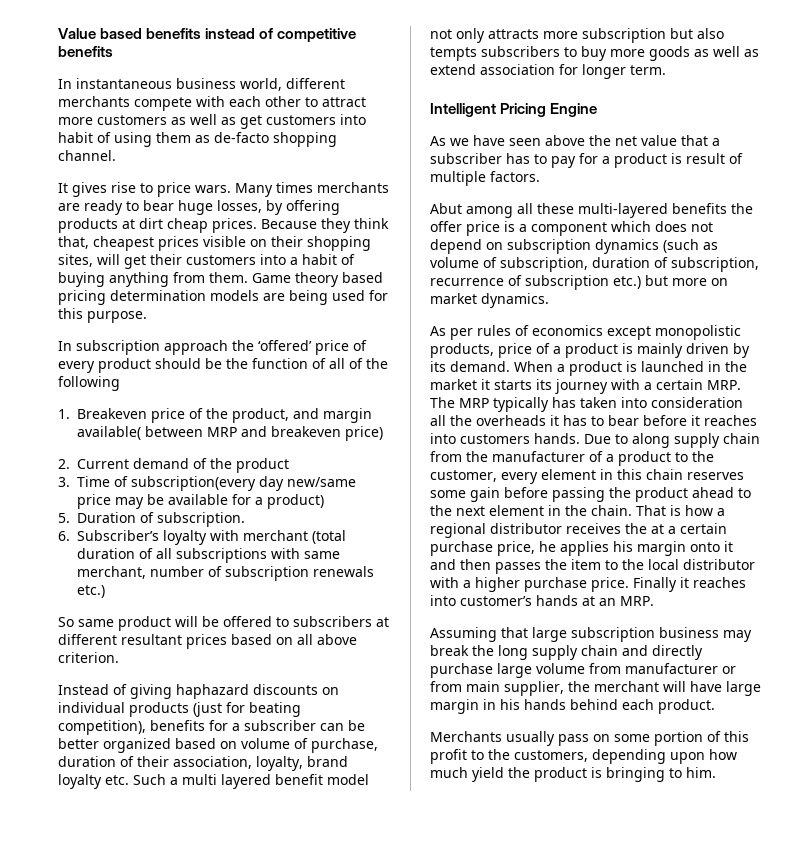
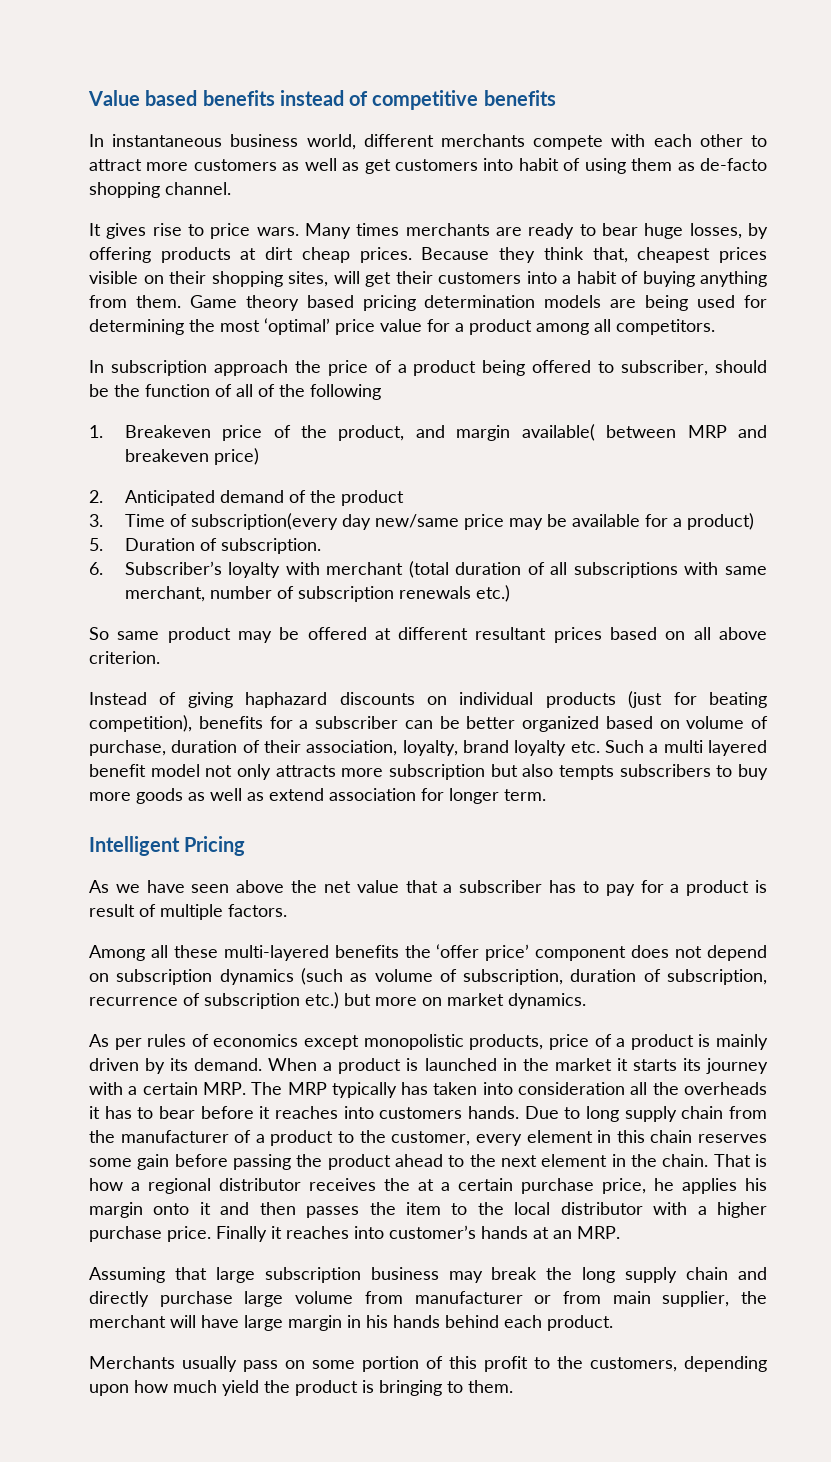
- Game theory based pricing determination models are being used for this purpose.
+ Game theory based pricing determination models are being used for determining the most ‘optimal’ price value for a product among all competitors.
- In subscription approach the ‘offered’ price of every product should be the function of all of the following
+ In subscription approach the price of a product being offered to subscriber, should be the function of all of the following
- 2. Current demand of the product
+ 2. Anticipated demand of the product
- So same product will be offered to subscribers at different resultant prices based on all above criterion.
+ So same product may be offered at different resultant prices based on all above criterion.
- Intelligent Pricing Engine
+ Intelligent Pricing
- Abut among all these multi-layered benefits the offer price is a component which does not depend on subscription dynamics (such as volume of subscription, duration of subscription, recurrence of subscription etc.) but more on market dynamics.
+ Among all these multi-layered benefits the ‘offer price’ component does not depend on subscription dynamics (such as volume of subscription, duration of subscription, recurrence of subscription etc.) but more on market dynamics.
- Due to along supply chain from the manufacturer of a product to the customer, every element in this chain reserves some gain before passing the product ahead to the next element in the chain.
+ Due to long supply chain from the manufacturer of a product to the customer, every element in this chain reserves some gain before passing the product ahead to the next element in the chain.
- Merchants usually pass on some portion of this profit to the customers, depending upon how much yield the product is bringing to him.
+ Merchants usually pass on some portion of this profit to the customers, depending upon how much yield the product is bringing to them.

